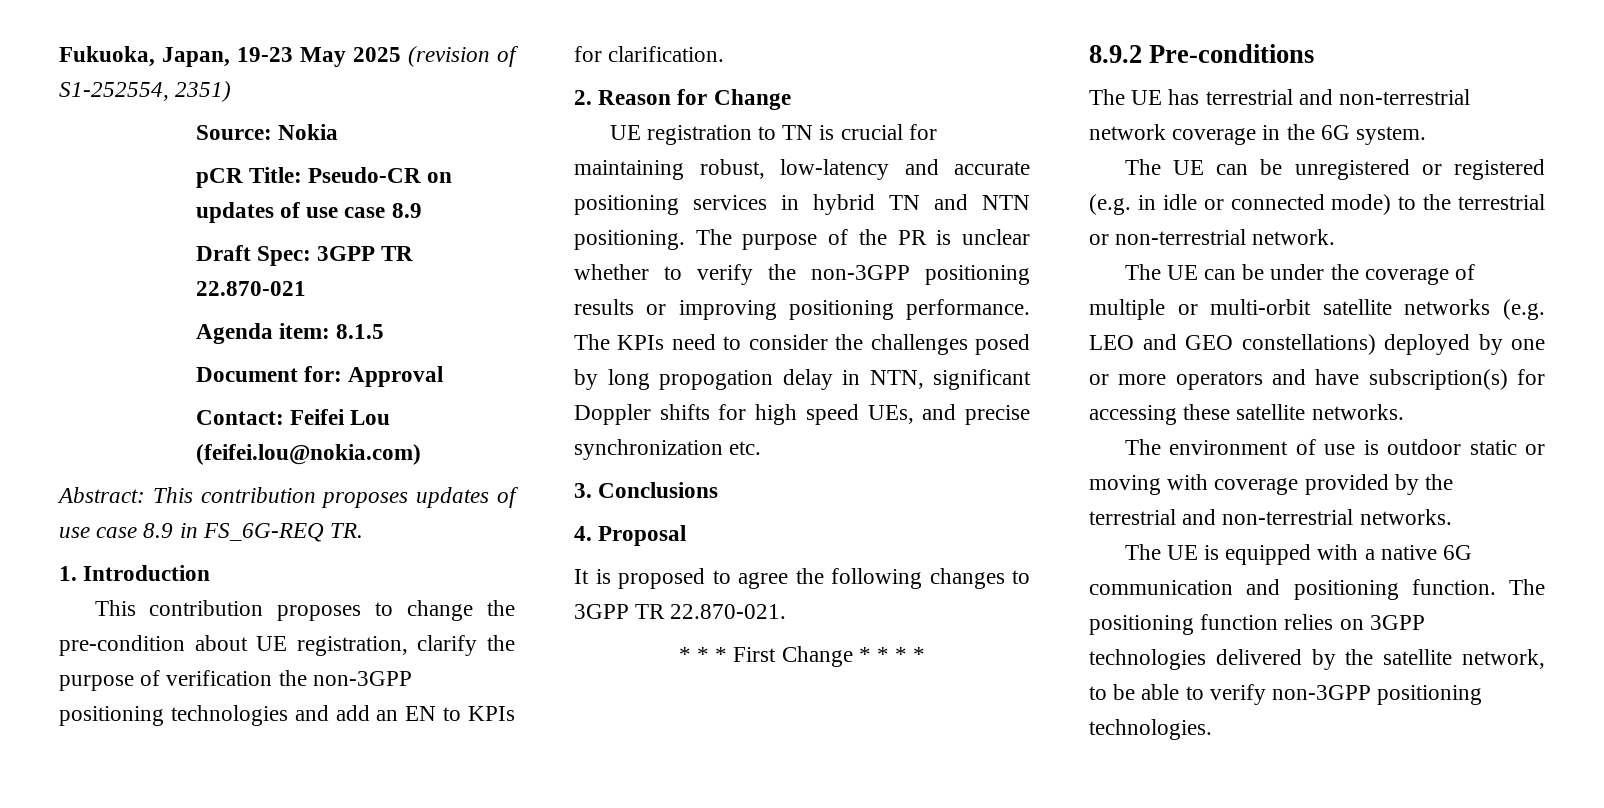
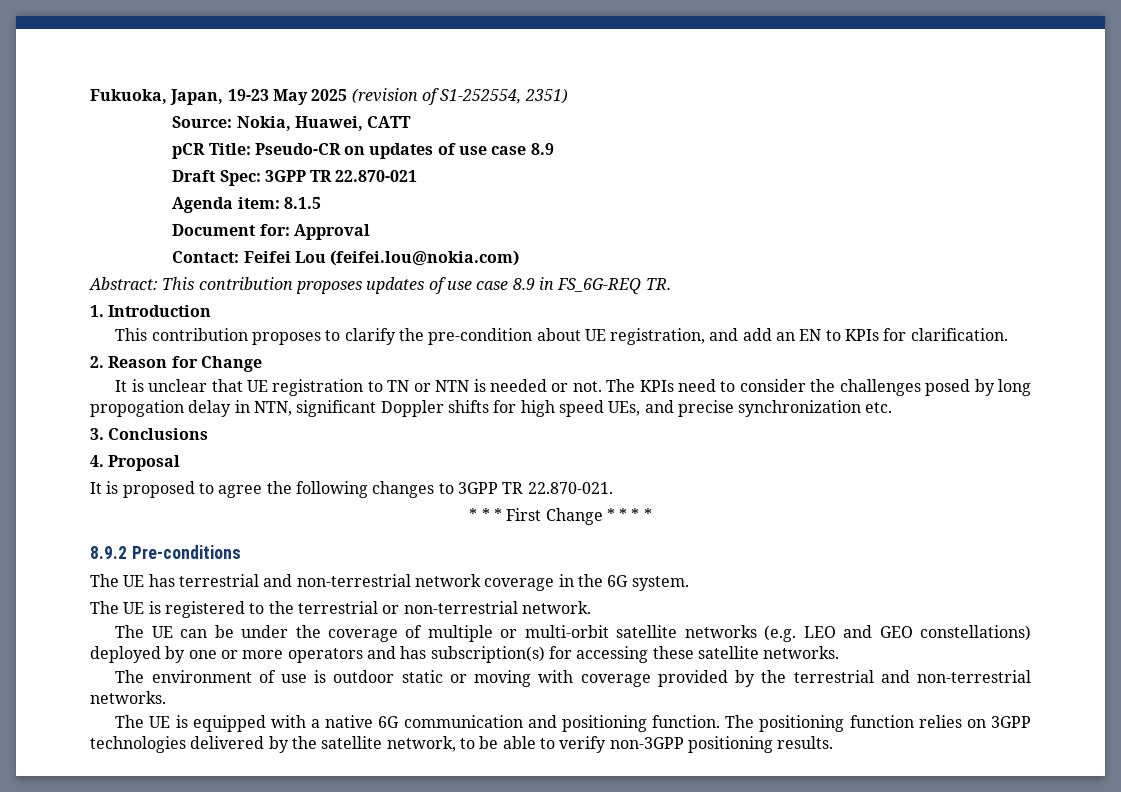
- Source: Nokia
+ Source: Nokia, Huawei, CATT
- This contribution proposes to change the pre-condition about UE registration, clarify the purpose of verification the non-3GPP positioning technologies and add an EN to KPIs for clarification.
+ This contribution proposes to clarify the pre-condition about UE registration, and add an EN to KPIs for clarification.
- UE registration to TN is crucial for maintaining robust, low-latency and accurate positioning services in hybrid TN and NTN positioning. The purpose of the PR is unclear whether to verify the non-3GPP positioning results or improving positioning performance.
+ It is unclear that UE registration to TN or NTN is needed or not.
- The UE can be unregistered or registered (e.g. in idle or connected mode) to the terrestrial or non-terrestrial network.
+ The UE is registered to the terrestrial or non-terrestrial network.
- The UE can be under the coverage of multiple or multi-orbit satellite networks (e.g. LEO and GEO constellations) deployed by one or more operators and have subscription(s) for accessing these satellite networks.
+ The UE can be under the coverage of multiple or multi-orbit satellite networks (e.g. LEO and GEO constellations) deployed by one or more operators and has subscription(s) for accessing these satellite networks.
- The positioning function relies on 3GPP technologies delivered by the satellite network, to be able to verify non-3GPP positioning technologies.
+ The positioning function relies on 3GPP technologies delivered by the satellite network, to be able to verify non-3GPP positioning results.

